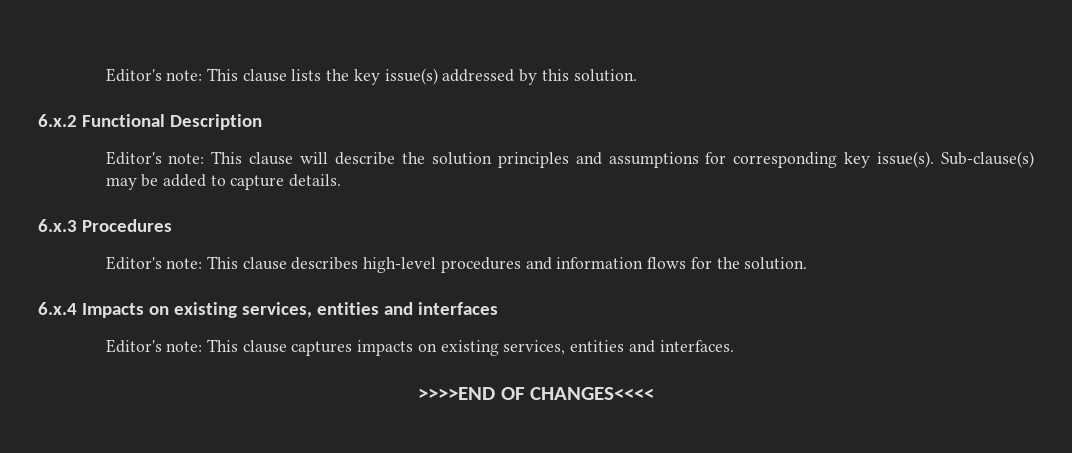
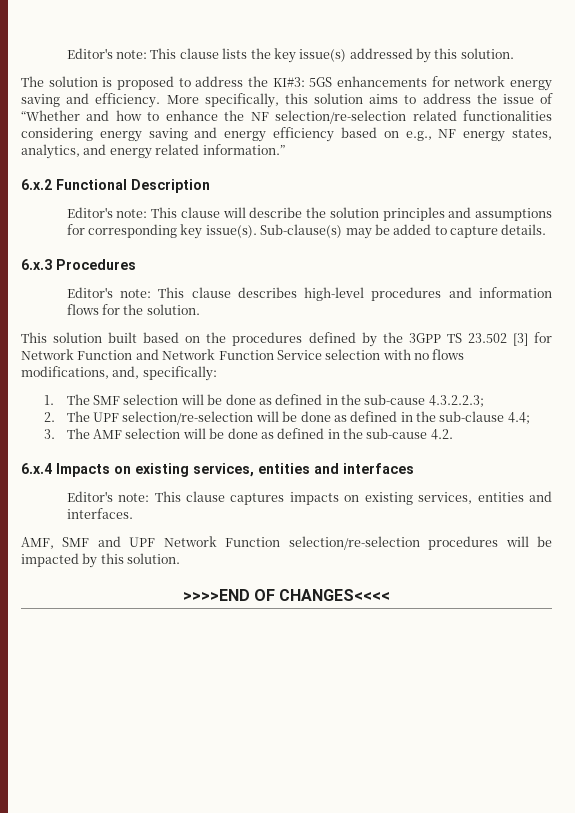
+ The solution is proposed to address the KI#3: 5GS enhancements for network energy saving and efficiency. More specifically, this solution aims to address the issue of “Whether and how to enhance the NF selection/re-selection related functionalities considering energy saving and energy efficiency based on e.g., NF energy states, analytics, and energy related information.”
+ This solution built based on the procedures defined by the 3GPP TS 23.502 [3] for Network Function and Network Function Service selection with no flows modifications, and, specifically:
+ 1. The SMF selection will be done as defined in the sub-cause 4.3.2.2.3;
+ 2. The UPF selection/re-selection will be done as defined in the sub-clause 4.4;
+ 3. The AMF selection will be done as defined in the sub-cause 4.2.
+ AMF, SMF and UPF Network Function selection/re-selection procedures will be impacted by this solution.

